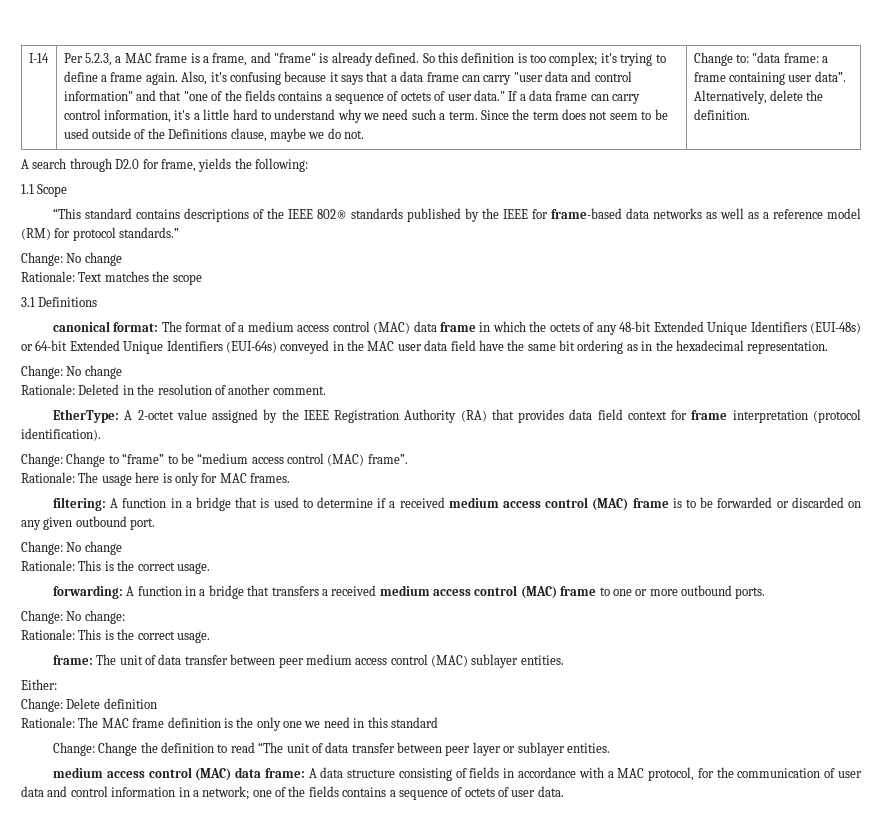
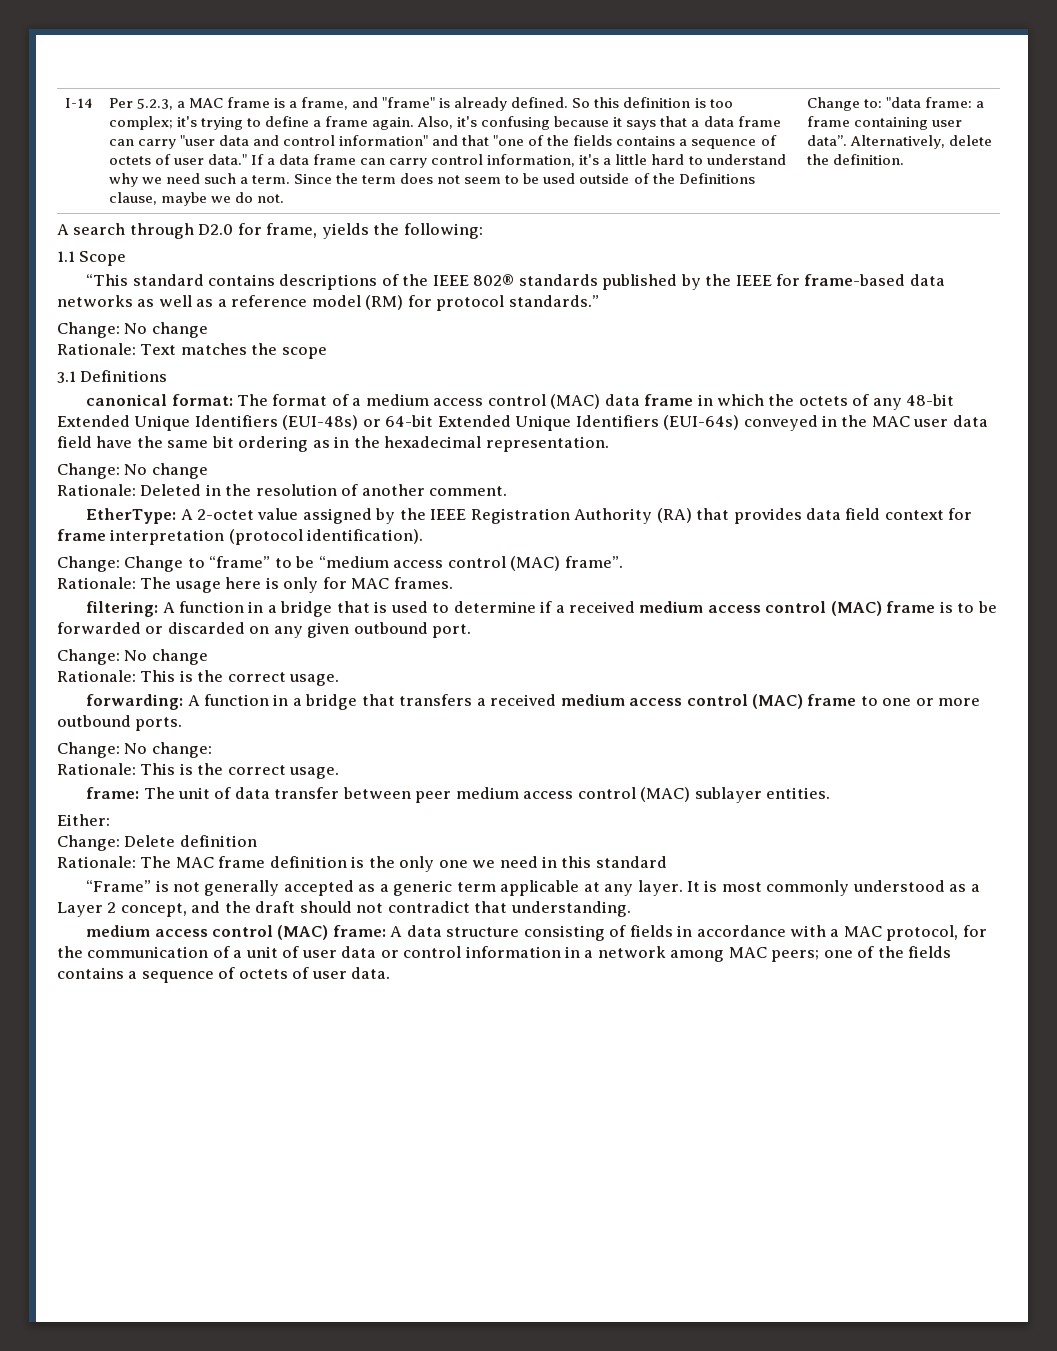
- Change: Change the definition to read “The unit of data transfer between peer layer or sublayer entities.
- medium access control (MAC) data frame: A data structure consisting of fields in accordance with a MAC protocol, for the communication of user data and control information in a network; one of the fields contains a sequence of octets of user data.
+ “Frame” is not generally accepted as a generic term applicable at any layer. It is most commonly understood as a Layer 2 concept, and the draft should not contradict that understanding.
+ medium access control (MAC) frame: A data structure consisting of fields in accordance with a MAC protocol, for the communication of a unit of user data or control information in a network among MAC peers; one of the fields contains a sequence of octets of user data.

